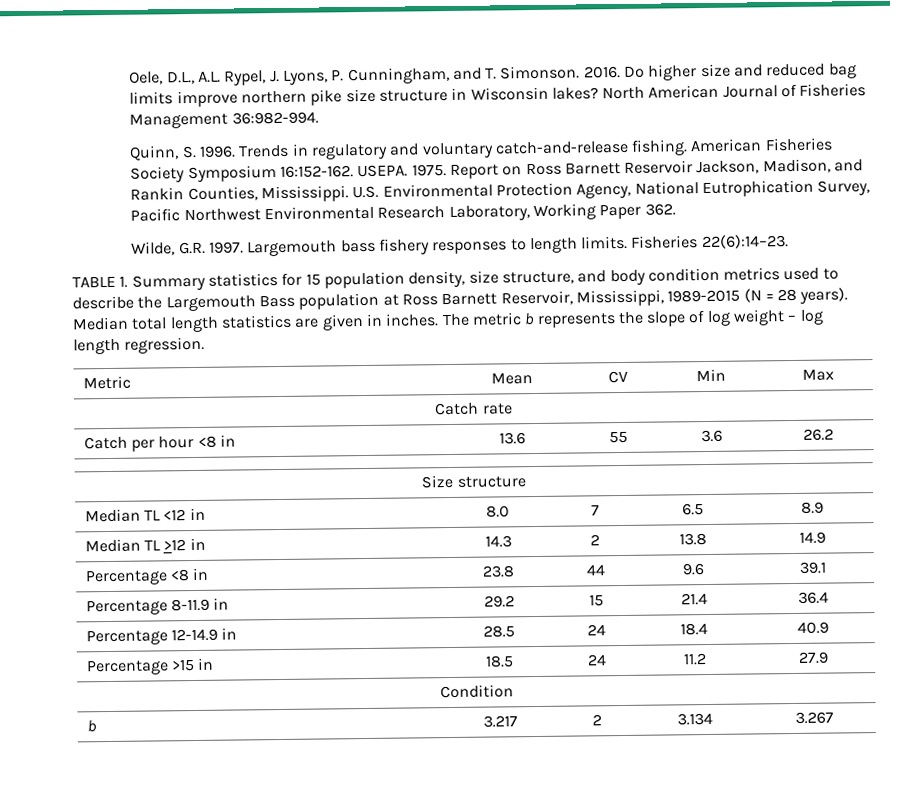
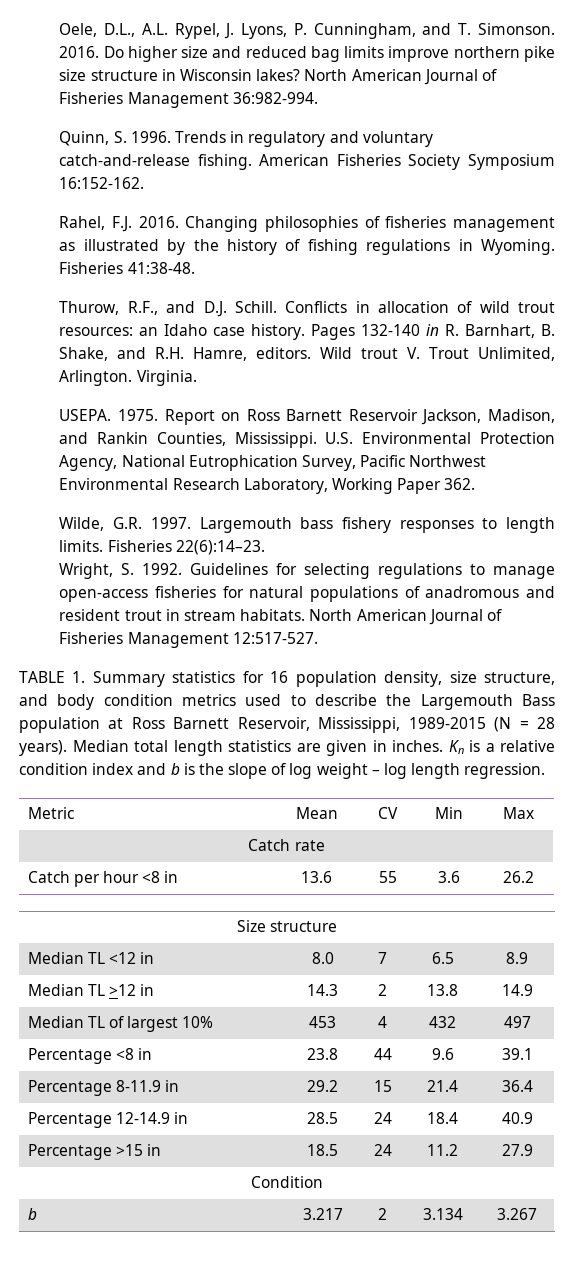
- American Fisheries Society Symposium 16:152-162. USEPA.
+ American Fisheries Society Symposium 16:152-162.
+ Rahel, F.J. 2016. Changing philosophies of fisheries management as illustrated by the history of fishing regulations in Wyoming. Fisheries 41:38-48.
+ Thurow, R.F., and D.J. Schill. Conflicts in allocation of wild trout resources: an Idaho case history. Pages 132-140 in R. Barnhart, B. Shake, and R.H. Hamre, editors. Wild trout V. Trout Unlimited, Arlington. Virginia.
+ USEPA.
+ Wright, S. 1992. Guidelines for selecting regulations to manage open-access fisheries for natural populations of anadromous and resident trout in stream habitats. North American Journal of Fisheries Management 12:517-527.
- TABLE 1. Summary statistics for 15 population density, size structure, and body condition metrics used to describe the Largemouth Bass population at Ross Barnett Reservoir, Mississippi, 1989-2015 (N = 28 years).
+ TABLE 1. Summary statistics for 16 population density, size structure, and body condition metrics used to describe the Largemouth Bass population at Ross Barnett Reservoir, Mississippi, 1989-2015 (N = 28 years).
- The metric b represents the slope of log weight – log length regression.
+ Kn is a relative condition index and b is the slope of log weight – log length regression.
+ Median TL of largest 10% | 453 | 4 | 432 | 497

